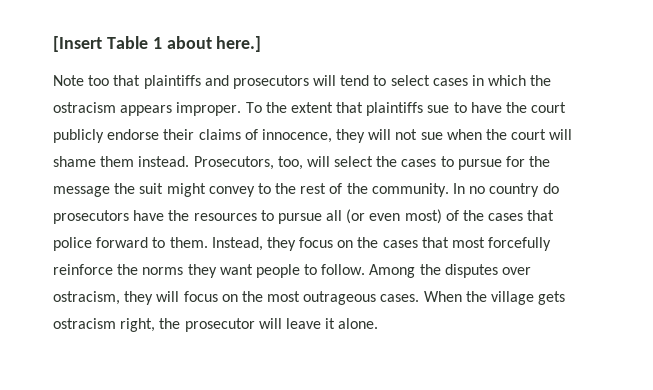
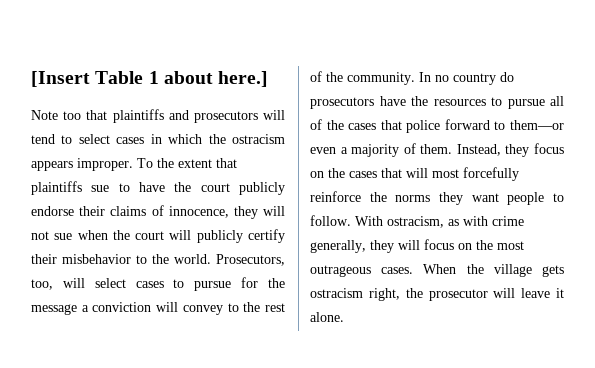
- To the extent that plaintiffs sue to have the court publicly endorse their claims of innocence, they will not sue when the court will shame them instead.
+ To the extent that plaintiffs sue to have the court publicly endorse their claims of innocence, they will not sue when the court will publicly certify their misbehavior to the world.
- Prosecutors, too, will select the cases to pursue for the message the suit might convey to the rest of the community.
+ Prosecutors, too, will select cases to pursue for the message a conviction will convey to the rest of the community.
- In no country do prosecutors have the resources to pursue all (or even most) of the cases that police forward to them.
+ In no country do prosecutors have the resources to pursue all of the cases that police forward to them—or even a majority of them.
- Instead, they focus on the cases that most forcefully reinforce the norms they want people to follow.
+ Instead, they focus on the cases that will most forcefully reinforce the norms they want people to follow.
- Among the disputes over ostracism, they will focus on the most outrageous cases.
+ With ostracism, as with crime generally, they will focus on the most outrageous cases.

